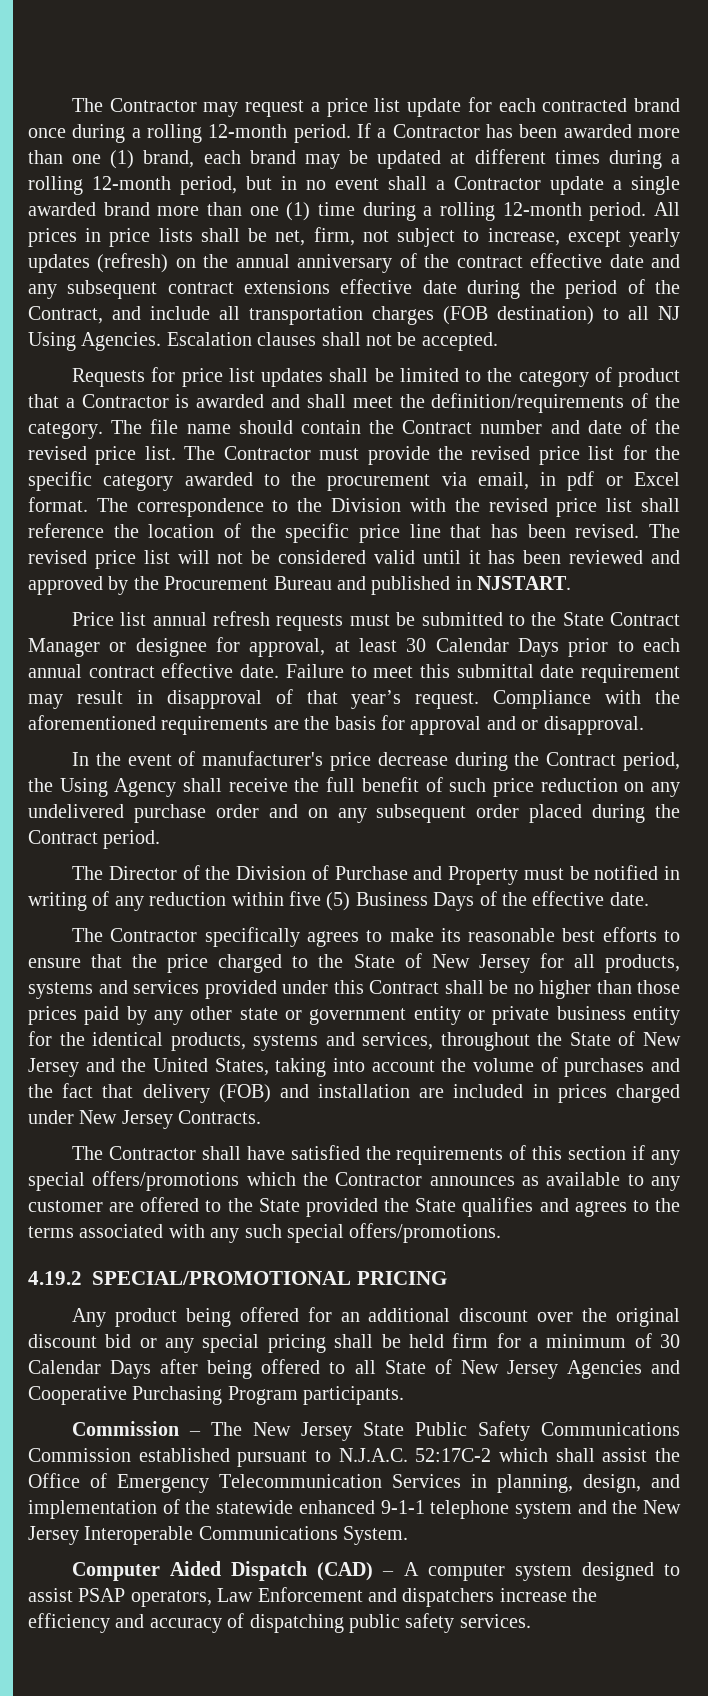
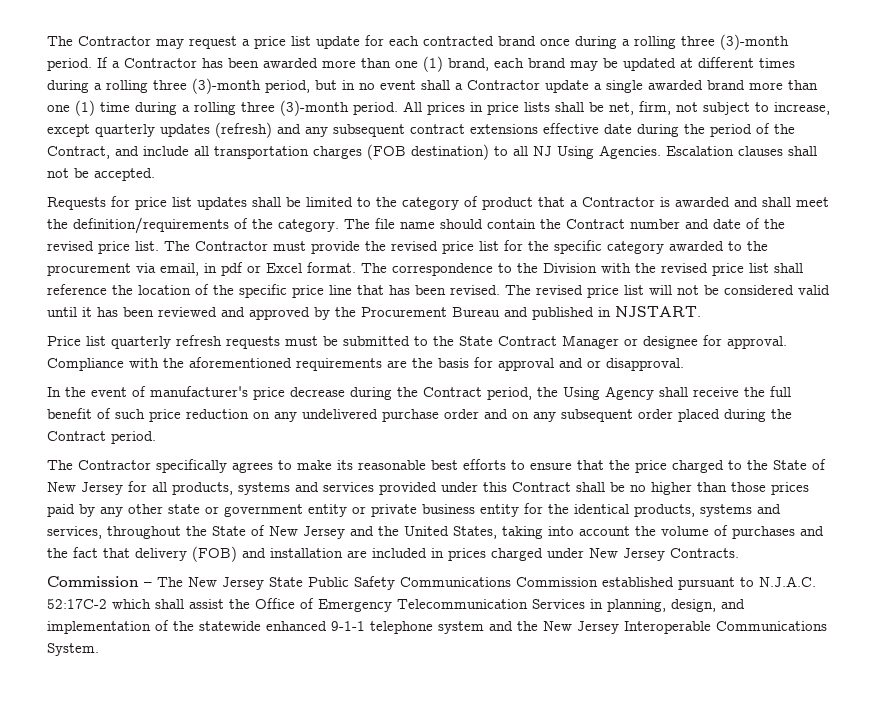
- The Contractor may request a price list update for each contracted brand once during a rolling 12-month period.
+ The Contractor may request a price list update for each contracted brand once during a rolling three (3)-month period.
- If a Contractor has been awarded more than one (1) brand, each brand may be updated at different times during a rolling 12-month period, but in no event shall a Contractor update a single awarded brand more than one (1) time during a rolling 12-month period.
+ If a Contractor has been awarded more than one (1) brand, each brand may be updated at different times during a rolling three (3)-month period, but in no event shall a Contractor update a single awarded brand more than one (1) time during a rolling three (3)-month period.
- All prices in price lists shall be net, firm, not subject to increase, except yearly updates (refresh) on the annual anniversary of the contract effective date and any subsequent contract extensions effective date during the period of the Contract, and include all transportation charges (FOB destination) to all NJ Using Agencies.
+ All prices in price lists shall be net, firm, not subject to increase, except quarterly updates (refresh) and any subsequent contract extensions effective date during the period of the Contract, and include all transportation charges (FOB destination) to all NJ Using Agencies.
- Price list annual refresh requests must be submitted to the State Contract Manager or designee for approval, at least 30 Calendar Days prior to each annual contract effective date. Failure to meet this submittal date requirement may result in disapproval of that year’s request.
+ Price list quarterly refresh requests must be submitted to the State Contract Manager or designee for approval.
- The Director of the Division of Purchase and Property must be notified in writing of any reduction within five (5) Business Days of the effective date.
- The Contractor shall have satisfied the requirements of this section if any special offers/promotions which the Contractor announces as available to any customer are offered to the State provided the State qualifies and agrees to the terms associated with any such special offers/promotions.
- 4.19.2 SPECIAL/PROMOTIONAL PRICING
- Any product being offered for an additional discount over the original discount bid or any special pricing shall be held firm for a minimum of 30 Calendar Days after being offered to all State of New Jersey Agencies and Cooperative Purchasing Program participants.
- Computer Aided Dispatch (CAD) – A computer system designed to assist PSAP operators, Law Enforcement and dispatchers increase the efficiency and accuracy of dispatching public safety services.

